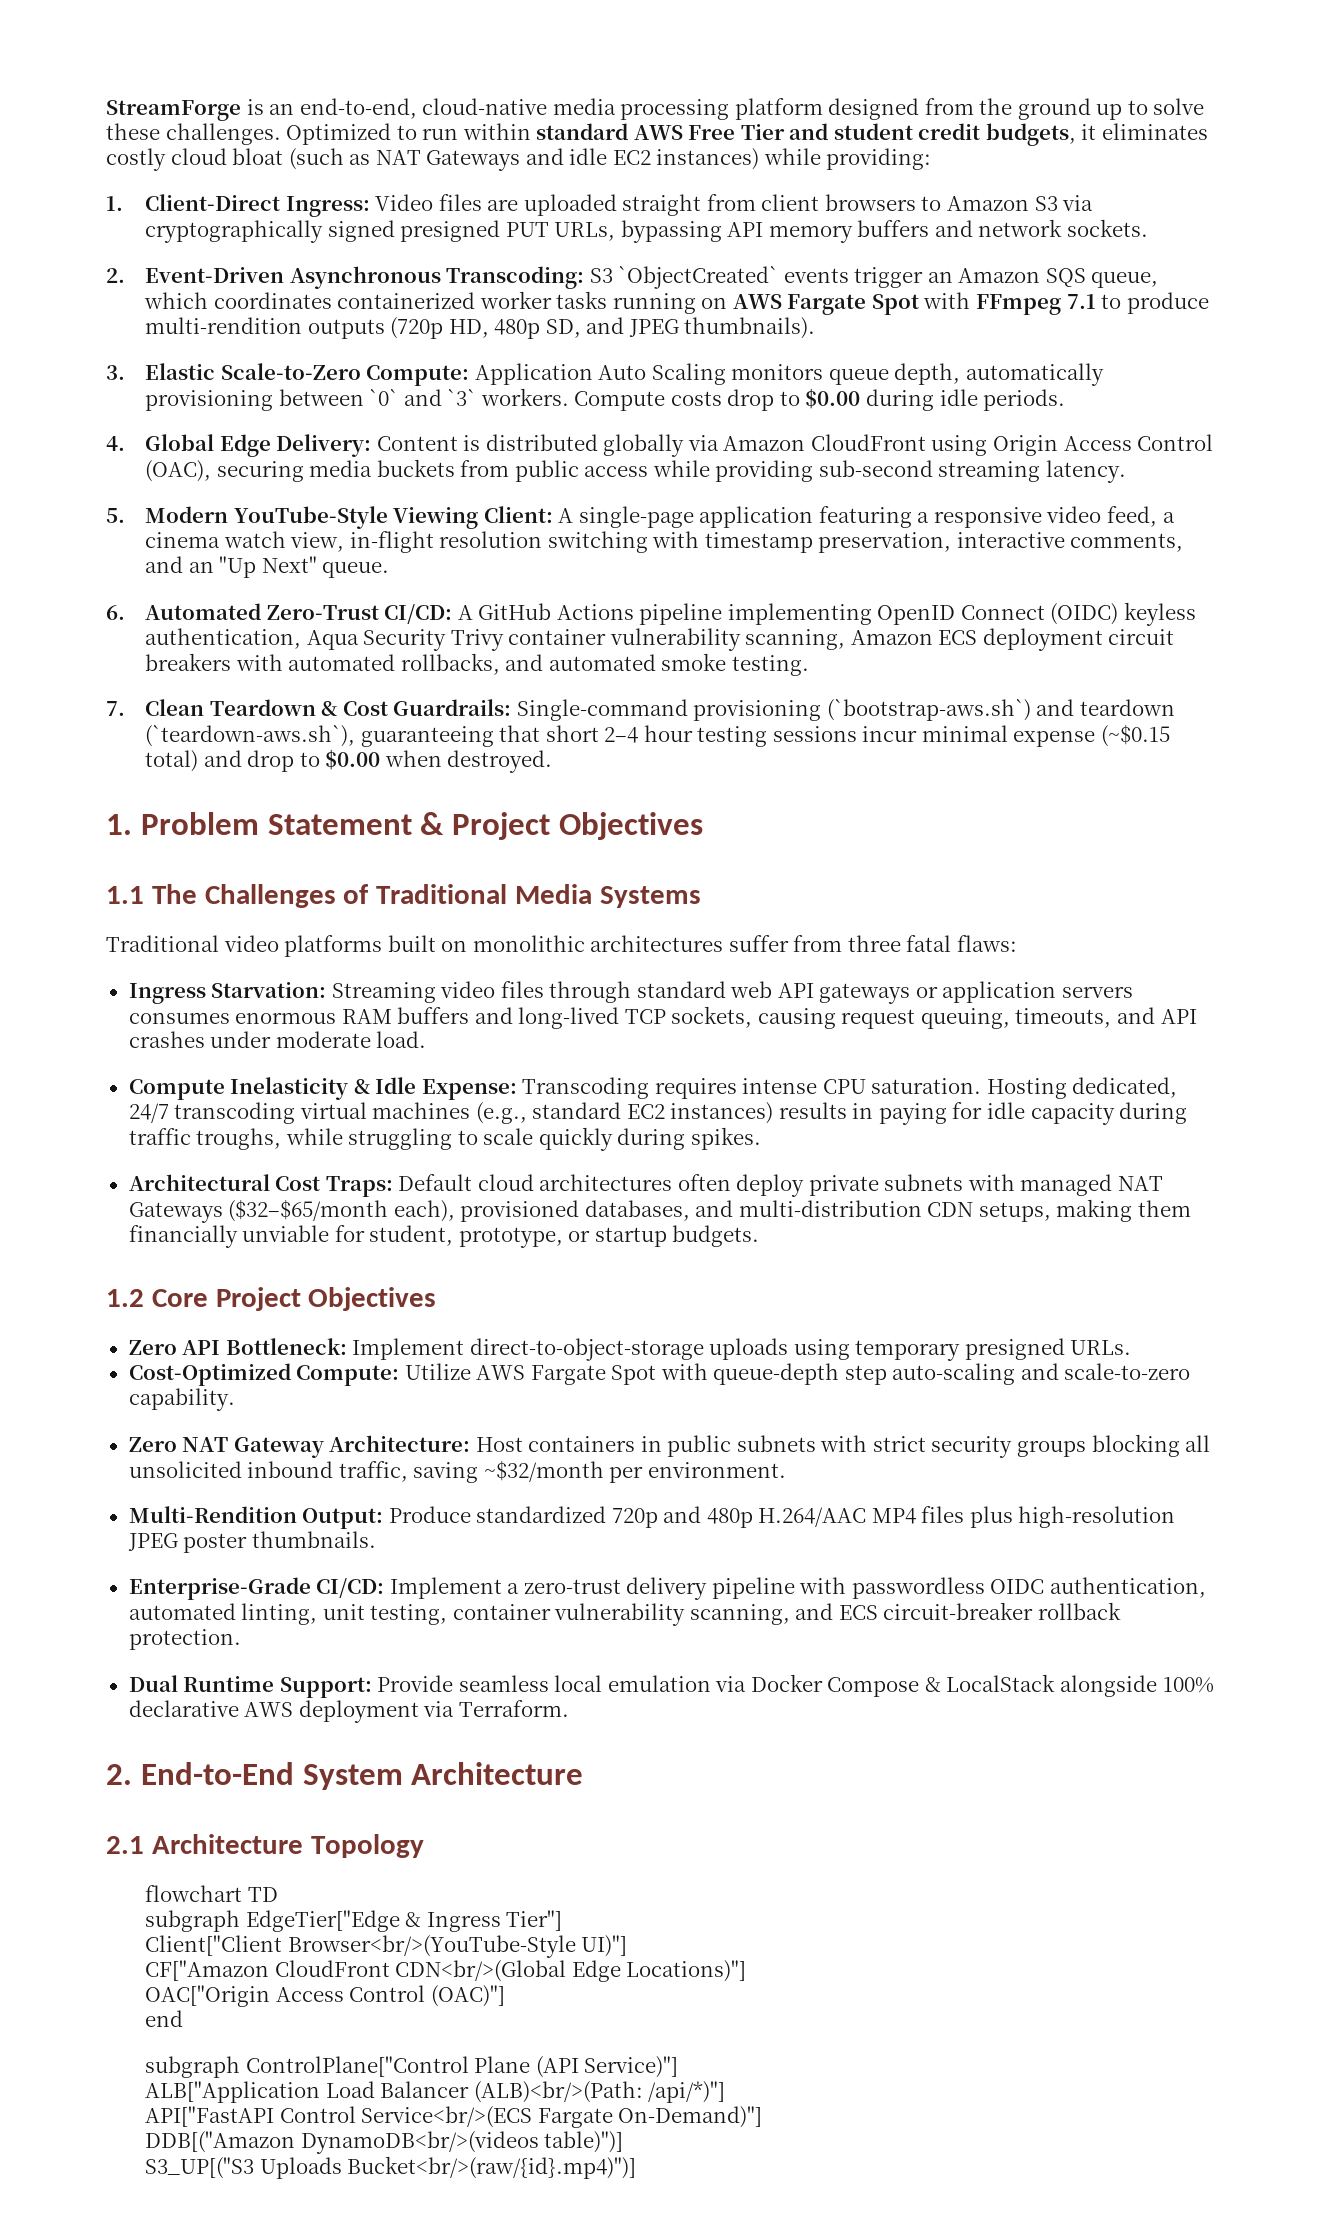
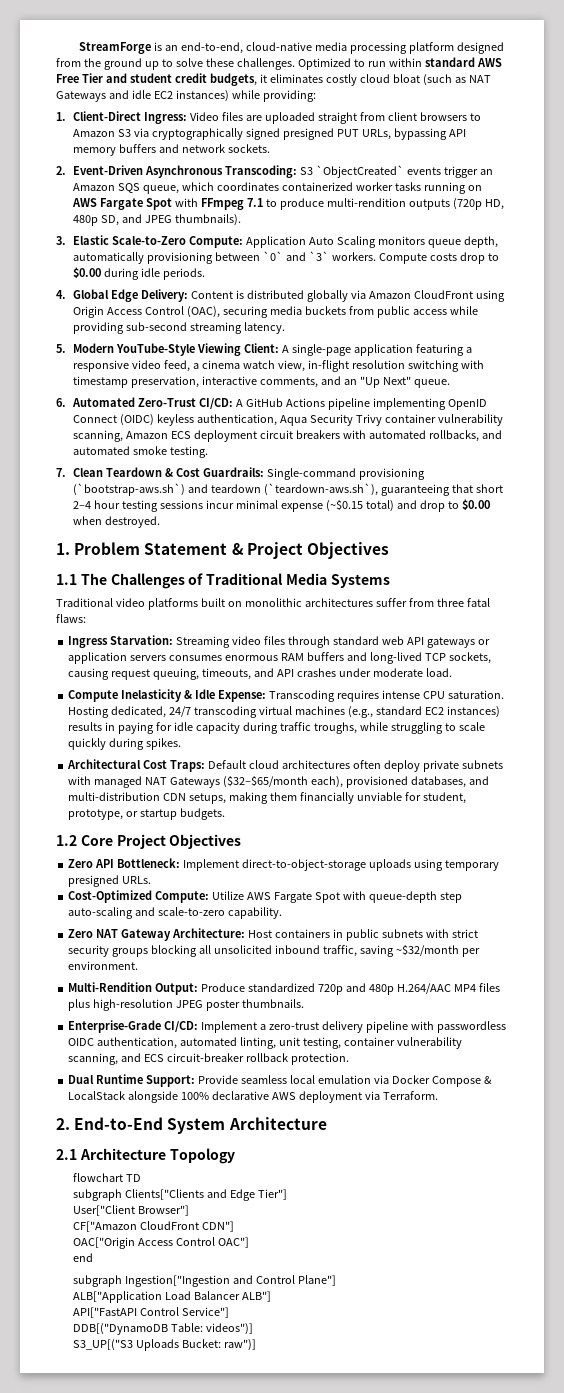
- subgraph EdgeTier["Edge & Ingress Tier"]
- Client["Client Browser<br/>(YouTube-Style UI)"]
+ subgraph Clients["Clients and Edge Tier"]
+ User["Client Browser"]
- CF["Amazon CloudFront CDN<br/>(Global Edge Locations)"]
+ CF["Amazon CloudFront CDN"]
- OAC["Origin Access Control (OAC)"]
+ OAC["Origin Access Control OAC"]
- subgraph ControlPlane["Control Plane (API Service)"]
+ subgraph Ingestion["Ingestion and Control Plane"]
- ALB["Application Load Balancer (ALB)<br/>(Path: /api/*)"]
+ ALB["Application Load Balancer ALB"]
- API["FastAPI Control Service<br/>(ECS Fargate On-Demand)"]
- DDB[("Amazon DynamoDB<br/>(videos table)")]
+ API["FastAPI Control Service"]
+ DDB[("DynamoDB Table: videos")]
- S3_UP[("S3 Uploads Bucket<br/>(raw/{id}.mp4)")]
+ S3_UP[("S3 Uploads Bucket: raw")]

